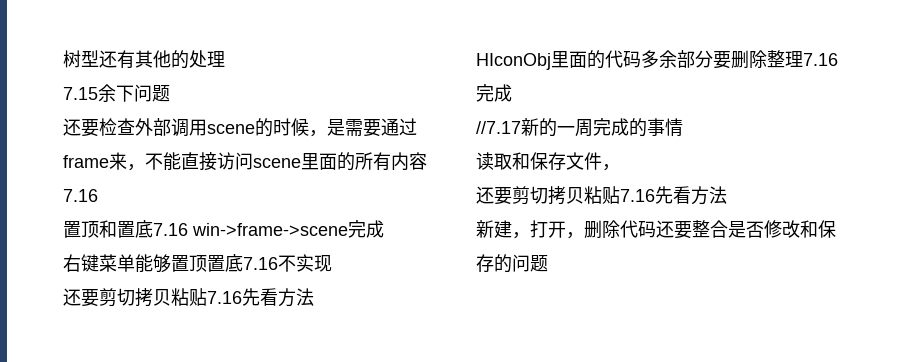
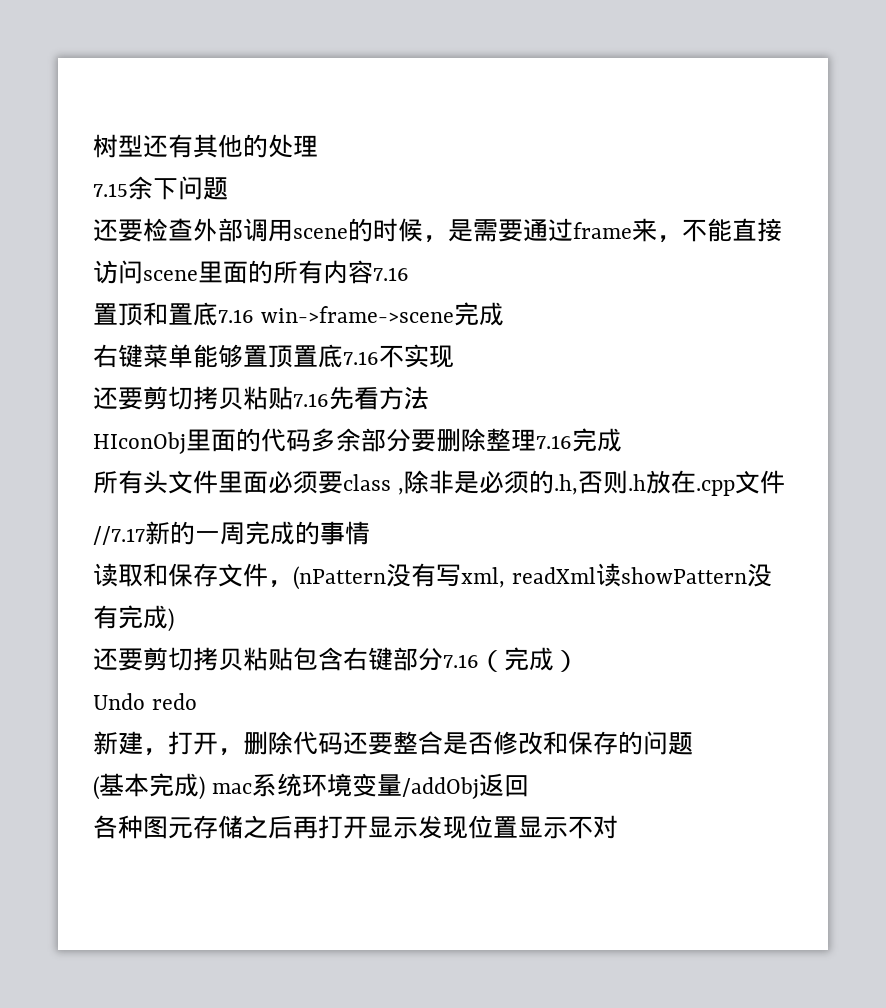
+ 所有头文件里面必须要class ,除非是必须的.h,否则.h放在.cpp文件
- 读取和保存文件，
- 还要剪切拷贝粘贴7.16先看方法
+ 读取和保存文件，(nPattern没有写xml, readXml读showPattern没有完成)
+ 还要剪切拷贝粘贴包含右键部分7.16（完成）
+ Undo redo
+ (基本完成) mac系统环境变量/addObj返回
+ 各种图元存储之后再打开显示发现位置显示不对

